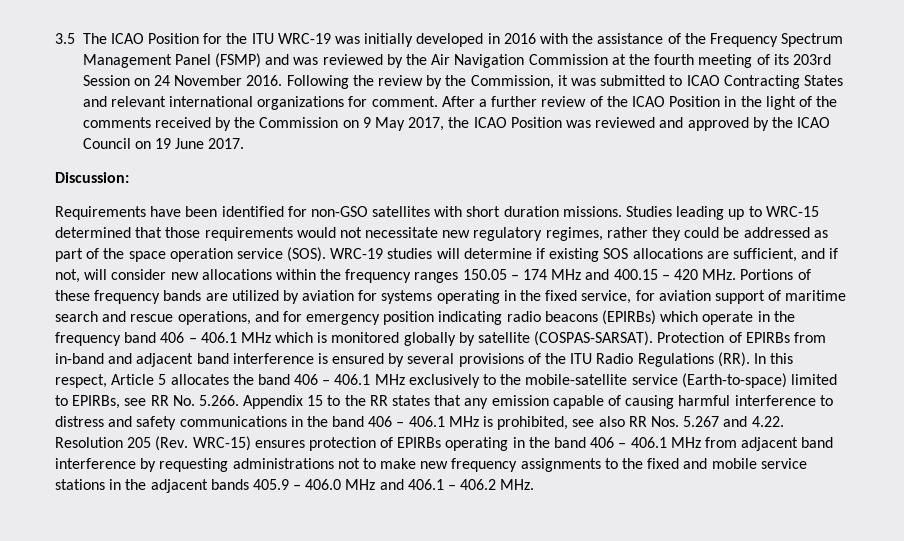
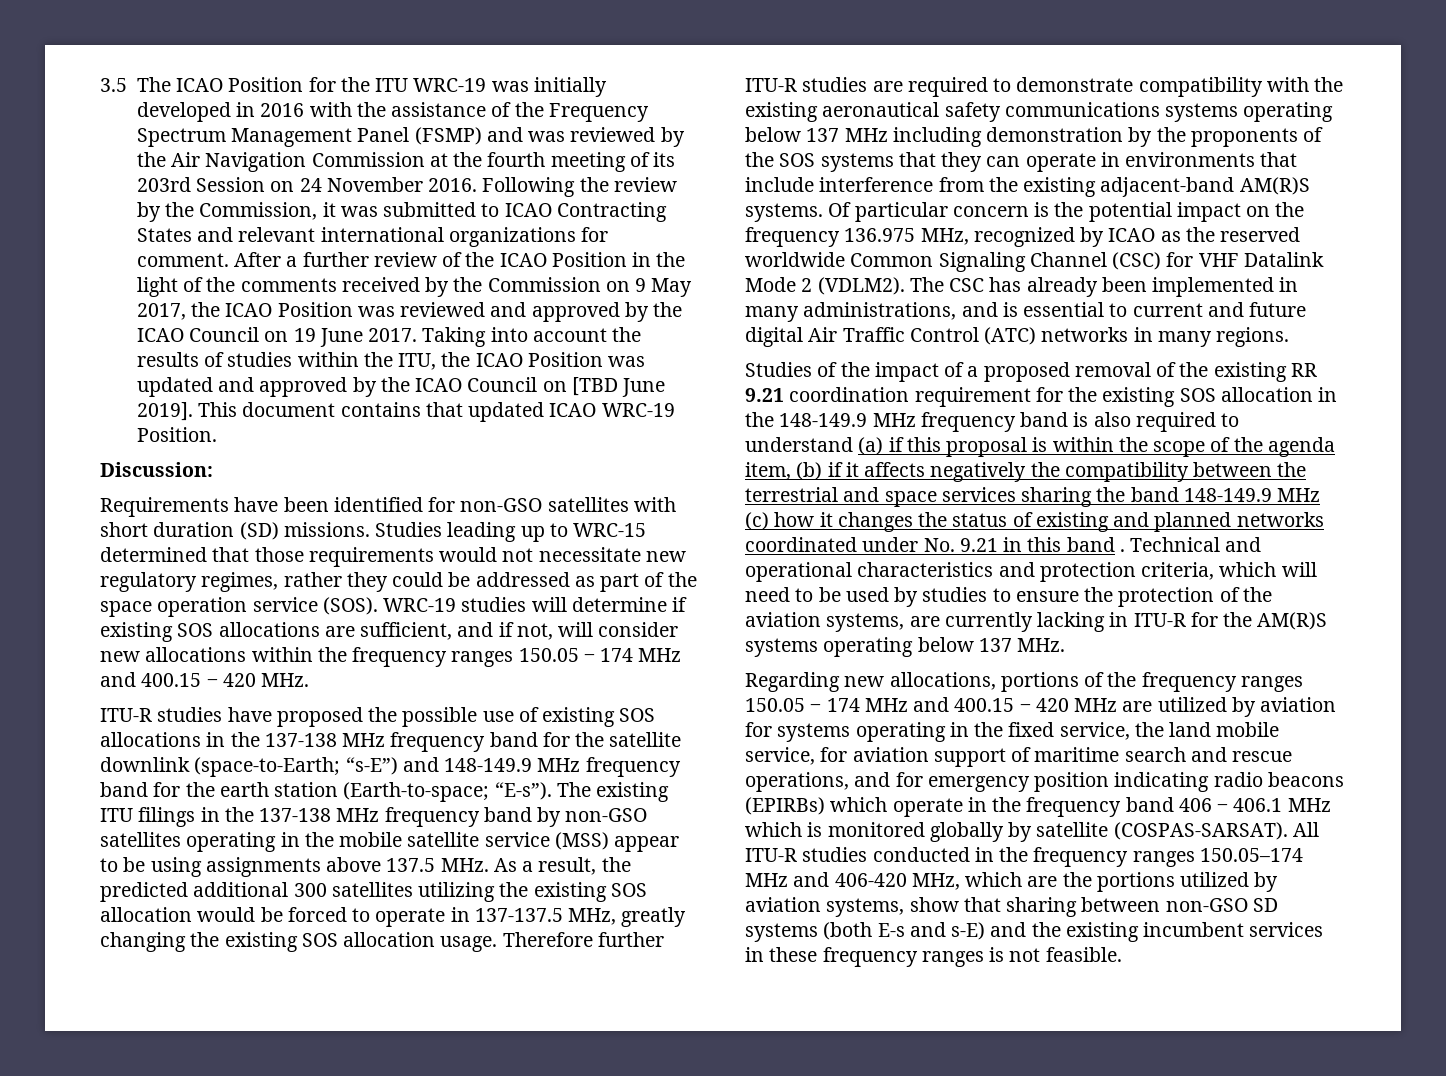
+ Taking into account the results of studies within the ITU, the ICAO Position was updated and approved by the ICAO Council on [TBD June 2019]. This document contains that updated ICAO WRC-19 Position.
- Requirements have been identified for non-GSO satellites with short duration missions.
+ Requirements have been identified for non-GSO satellites with short duration (SD) missions.
- WRC-19 studies will determine if existing SOS allocations are sufficient, and if not, will consider new allocations within the frequency ranges 150.05 ‒ 174 MHz and 400.15 ‒ 420 MHz. Portions of these frequency bands are utilized by aviation for systems operating in the fixed service, for aviation support of maritime search and rescue operations, and for emergency position indicating radio beacons (EPIRBs) which operate in the frequency band 406 ‒ 406.1 MHz which is monitored globally by satellite (COSPAS-SARSAT).
+ WRC-19 studies will determine if existing SOS allocations are sufficient, and if not, will consider new allocations within the frequency ranges 150.05 ‒ 174 MHz and 400.15 ‒ 420 MHz.
+ ITU-R studies have proposed the possible use of existing SOS allocations in the 137-138 MHz frequency band for the satellite downlink (space-to-Earth; “s-E”) and 148-149.9 MHz frequency band for the earth station (Earth-to-space; “E-s”). The existing ITU filings in the 137-138 MHz frequency band by non-GSO satellites operating in the mobile satellite service (MSS) appear to be using assignments above 137.5 MHz. As a result, the predicted additional 300 satellites utilizing the existing SOS allocation would be forced to operate in 137-137.5 MHz, greatly changing the existing SOS allocation usage. Therefore further ITU-R studies are required to demonstrate compatibility with the existing aeronautical safety communications systems operating below 137 MHz including demonstration by the proponents of the SOS systems that they can operate in environments that include interference from the existing adjacent-band AM(R)S systems. Of particular concern is the potential impact on the frequency 136.975 MHz, recognized by ICAO as the reserved worldwide Common Signaling Channel (CSC) for VHF Datalink Mode 2 (VDLM2). The CSC has already been implemented in many administrations, and is essential to current and future digital Air Traffic Control (ATC) networks in many regions.
+ Studies of the impact of a proposed removal of the existing RR 9.21 coordination requirement for the existing SOS allocation in the 148-149.9 MHz frequency band is also required to understand (a) if this proposal is within the scope of the agenda item, (b) if it affects negatively the compatibility between the terrestrial and space services sharing the band 148-149.9 MHz (c) how it changes the status of existing and planned networks coordinated under No. 9.21 in this band . Technical and operational characteristics and protection criteria, which will need to be used by studies to ensure the protection of the aviation systems, are currently lacking in ITU-R for the AM(R)S systems operating below 137 MHz.
+ Regarding new allocations, portions of the frequency ranges 150.05 ‒ 174 MHz and 400.15 ‒ 420 MHz are utilized by aviation for systems operating in the fixed service, the land mobile service, for aviation support of maritime search and rescue operations, and for emergency position indicating radio beacons (EPIRBs) which operate in the frequency band 406 ‒ 406.1 MHz which is monitored globally by satellite (COSPAS-SARSAT).
- Protection of EPIRBs from in-band and adjacent band interference is ensured by several provisions of the ITU Radio Regulations (RR). In this respect, Article 5 allocates the band 406 ‒ 406.1 MHz exclusively to the mobile-satellite service (Earth-to-space) limited to EPIRBs, see RR No. 5.266. Appendix 15 to the RR states that any emission capable of causing harmful interference to distress and safety communications in the band 406 ‒ 406.1 MHz is prohibited, see also RR Nos. 5.267 and 4.22. Resolution 205 (Rev. WRC-15) ensures protection of EPIRBs operating in the band 406 ‒ 406.1 MHz from adjacent band interference by requesting administrations not to make new frequency assignments to the fixed and mobile service stations in the adjacent bands 405.9 ‒ 406.0 MHz and 406.1 ‒ 406.2 MHz.
+ All ITU-R studies conducted in the frequency ranges 150.05–174 MHz and 406-420 MHz, which are the portions utilized by aviation systems, show that sharing between non-GSO SD systems (both E-s and s-E) and the existing incumbent services in these frequency ranges is not feasible.

